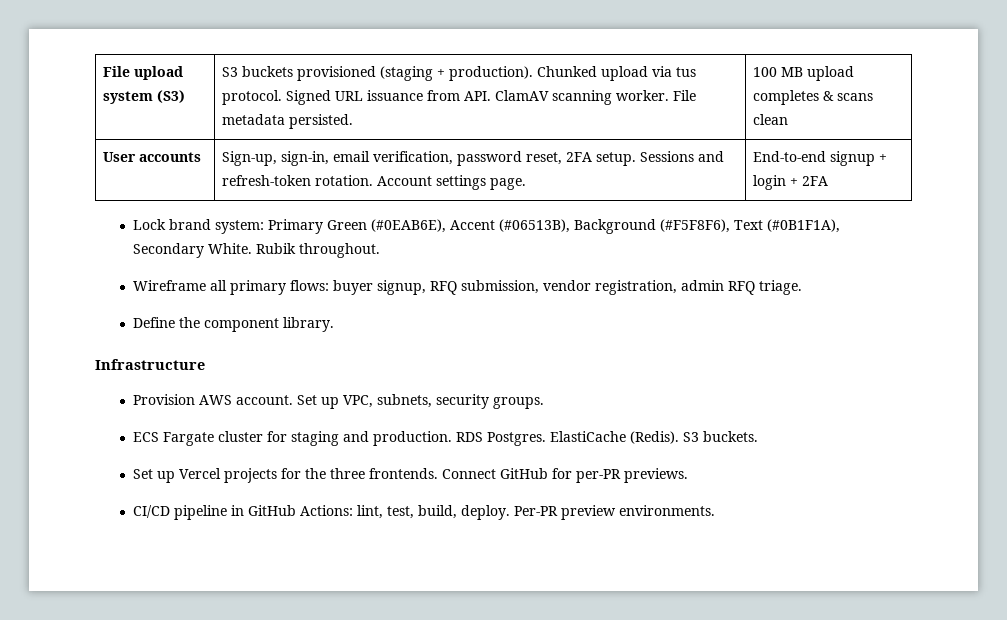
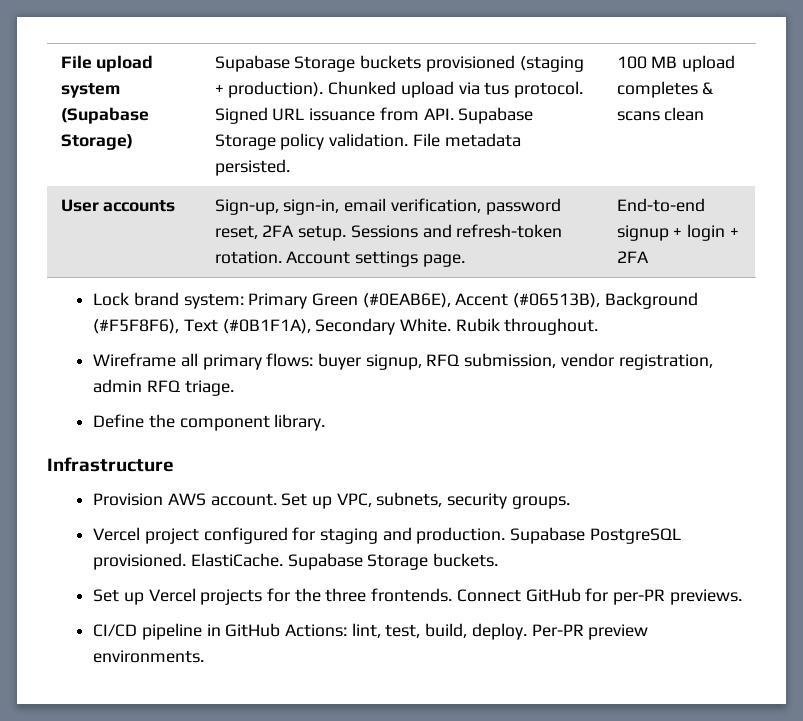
- File upload system (S3) | S3 buckets provisioned (staging + production). Chunked upload via tus protocol. Signed URL issuance from API. ClamAV scanning worker. File metadata persisted. | 100 MB upload completes & scans clean
+ File upload system (Supabase Storage) | Supabase Storage buckets provisioned (staging + production). Chunked upload via tus protocol. Signed URL issuance from API. Supabase Storage policy validation. File metadata persisted. | 100 MB upload completes & scans clean
- ECS Fargate cluster for staging and production.
+ Vercel project configured for staging and production.
- RDS Postgres. ElastiCache (Redis). S3 buckets.
+ Supabase PostgreSQL provisioned. ElastiCache. Supabase Storage buckets.

